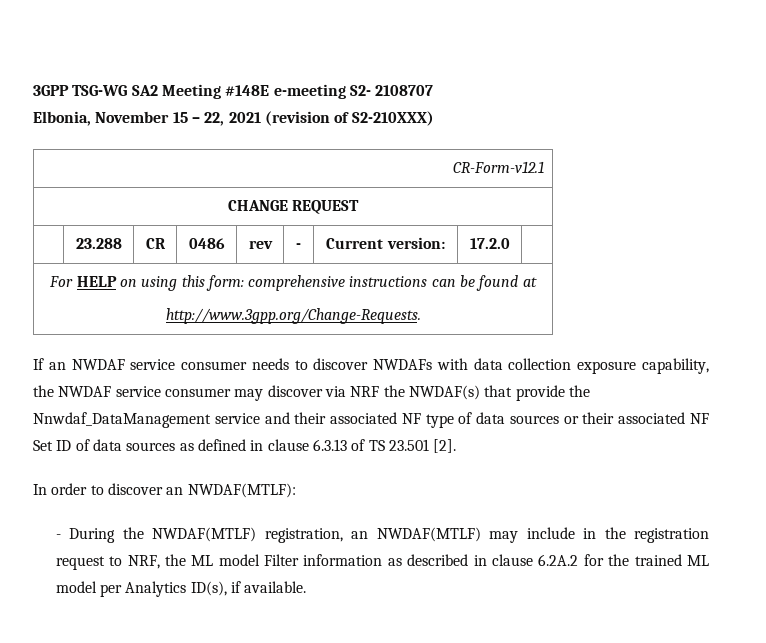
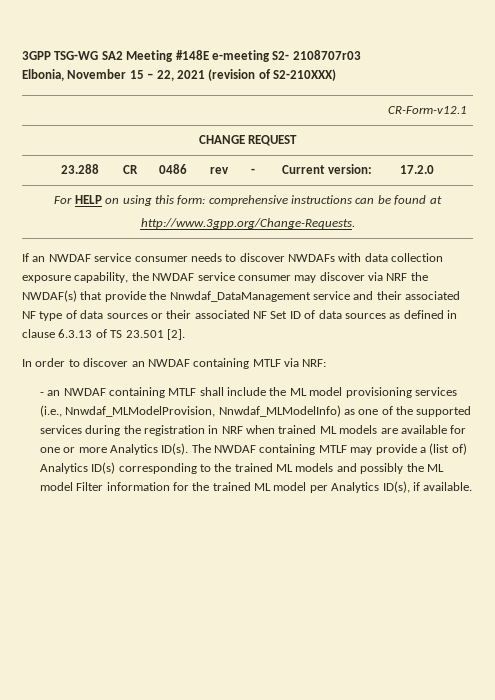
- 3GPP TSG-WG SA2 Meeting #148E e-meeting S2- 2108707
+ 3GPP TSG-WG SA2 Meeting #148E e-meeting S2- 2108707r03
- In order to discover an NWDAF(MTLF):
- - During the NWDAF(MTLF) registration, an NWDAF(MTLF) may include in the registration request to NRF, the ML model Filter information as described in clause 6.2A.2 for the trained ML model per Analytics ID(s), if available.
+ In order to discover an NWDAF containing MTLF via NRF:
+ - an NWDAF containing MTLF shall include the ML model provisioning services (i.e., Nnwdaf_MLModelProvision, Nnwdaf_MLModelInfo) as one of the supported services during the registration in NRF when trained ML models are available for one or more Analytics ID(s). The NWDAF containing MTLF may provide a (list of) Analytics ID(s) corresponding to the trained ML models and possibly the ML model Filter information for the trained ML model per Analytics ID(s), if available.

